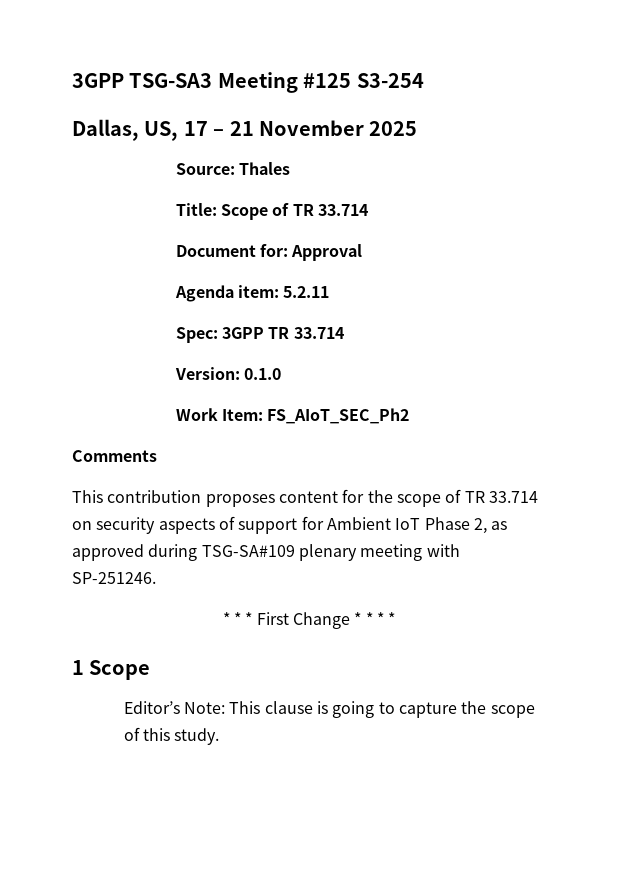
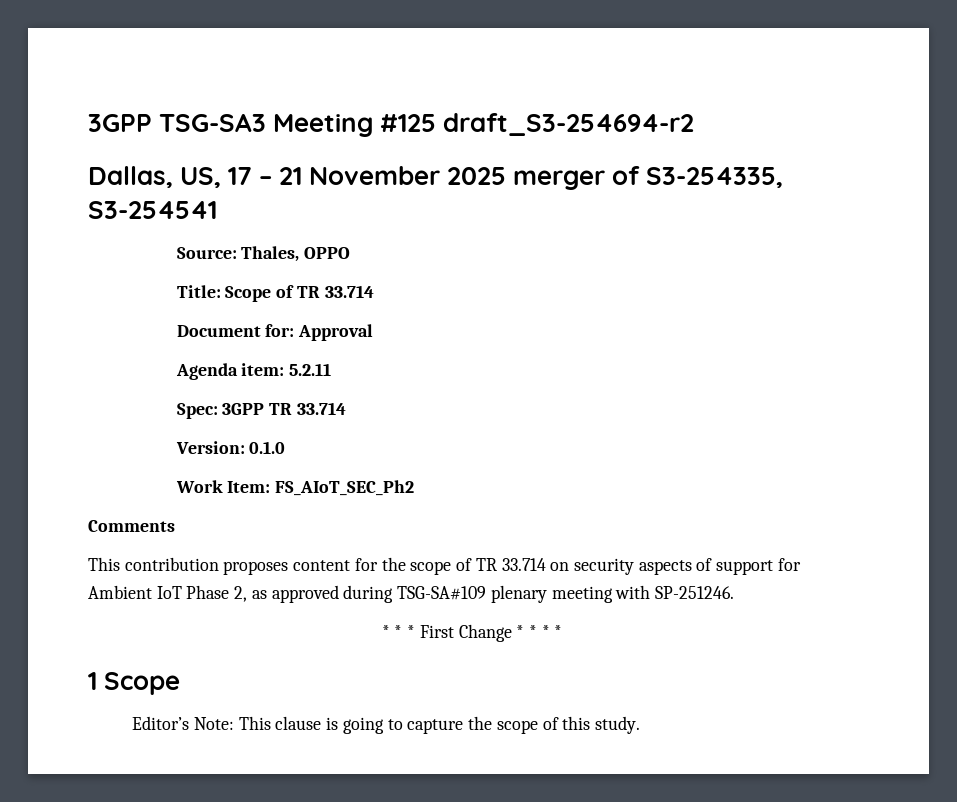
- 3GPP TSG-SA3 Meeting #125 S3-254
+ 3GPP TSG-SA3 Meeting #125 draft_S3-254694-r2
- Dallas, US, 17 – 21 November 2025
+ Dallas, US, 17 – 21 November 2025 merger of S3-254335, S3-254541
- Source: Thales
+ Source: Thales, OPPO

